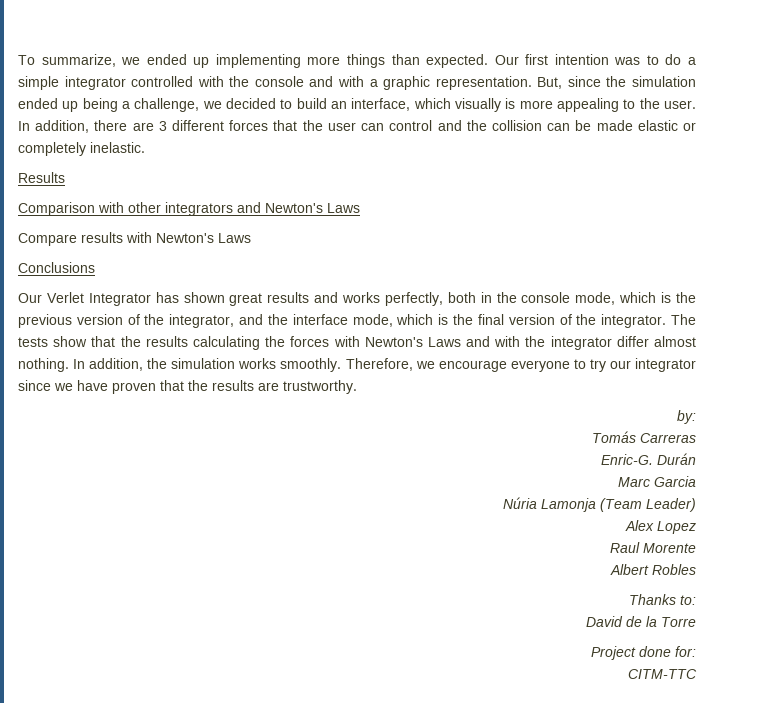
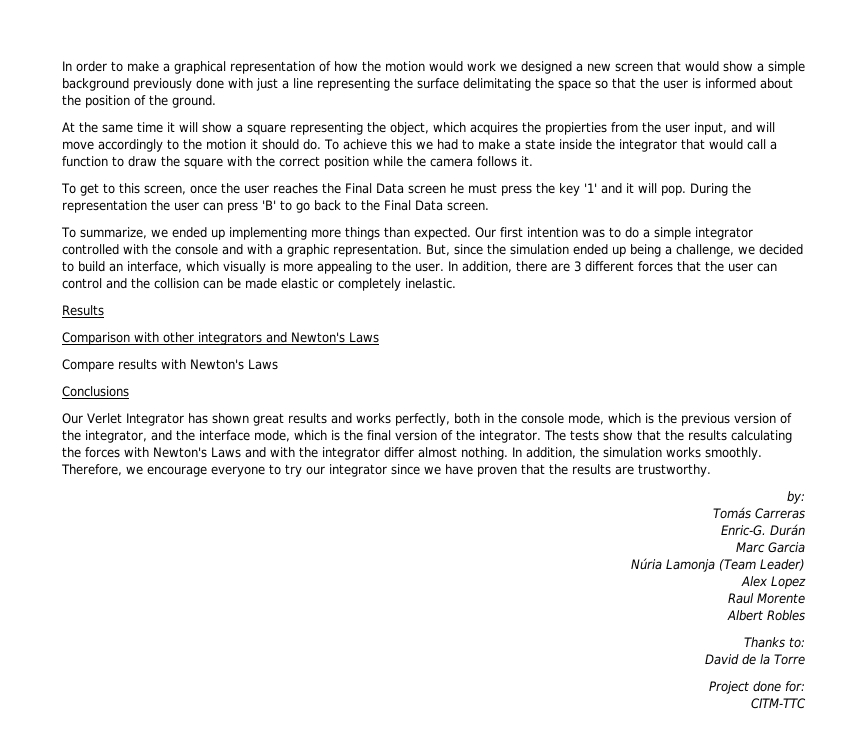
+ In order to make a graphical representation of how the motion would work we designed a new screen that would show a simple background previously done with just a line representing the surface delimitating the space so that the user is informed about the position of the ground.
+ At the same time it will show a square representing the object, which acquires the propierties from the user input, and will move accordingly to the motion it should do. To achieve this we had to make a state inside the integrator that would call a function to draw the square with the correct position while the camera follows it.
+ To get to this screen, once the user reaches the Final Data screen he must press the key '1' and it will pop. During the representation the user can press 'B' to go back to the Final Data screen.

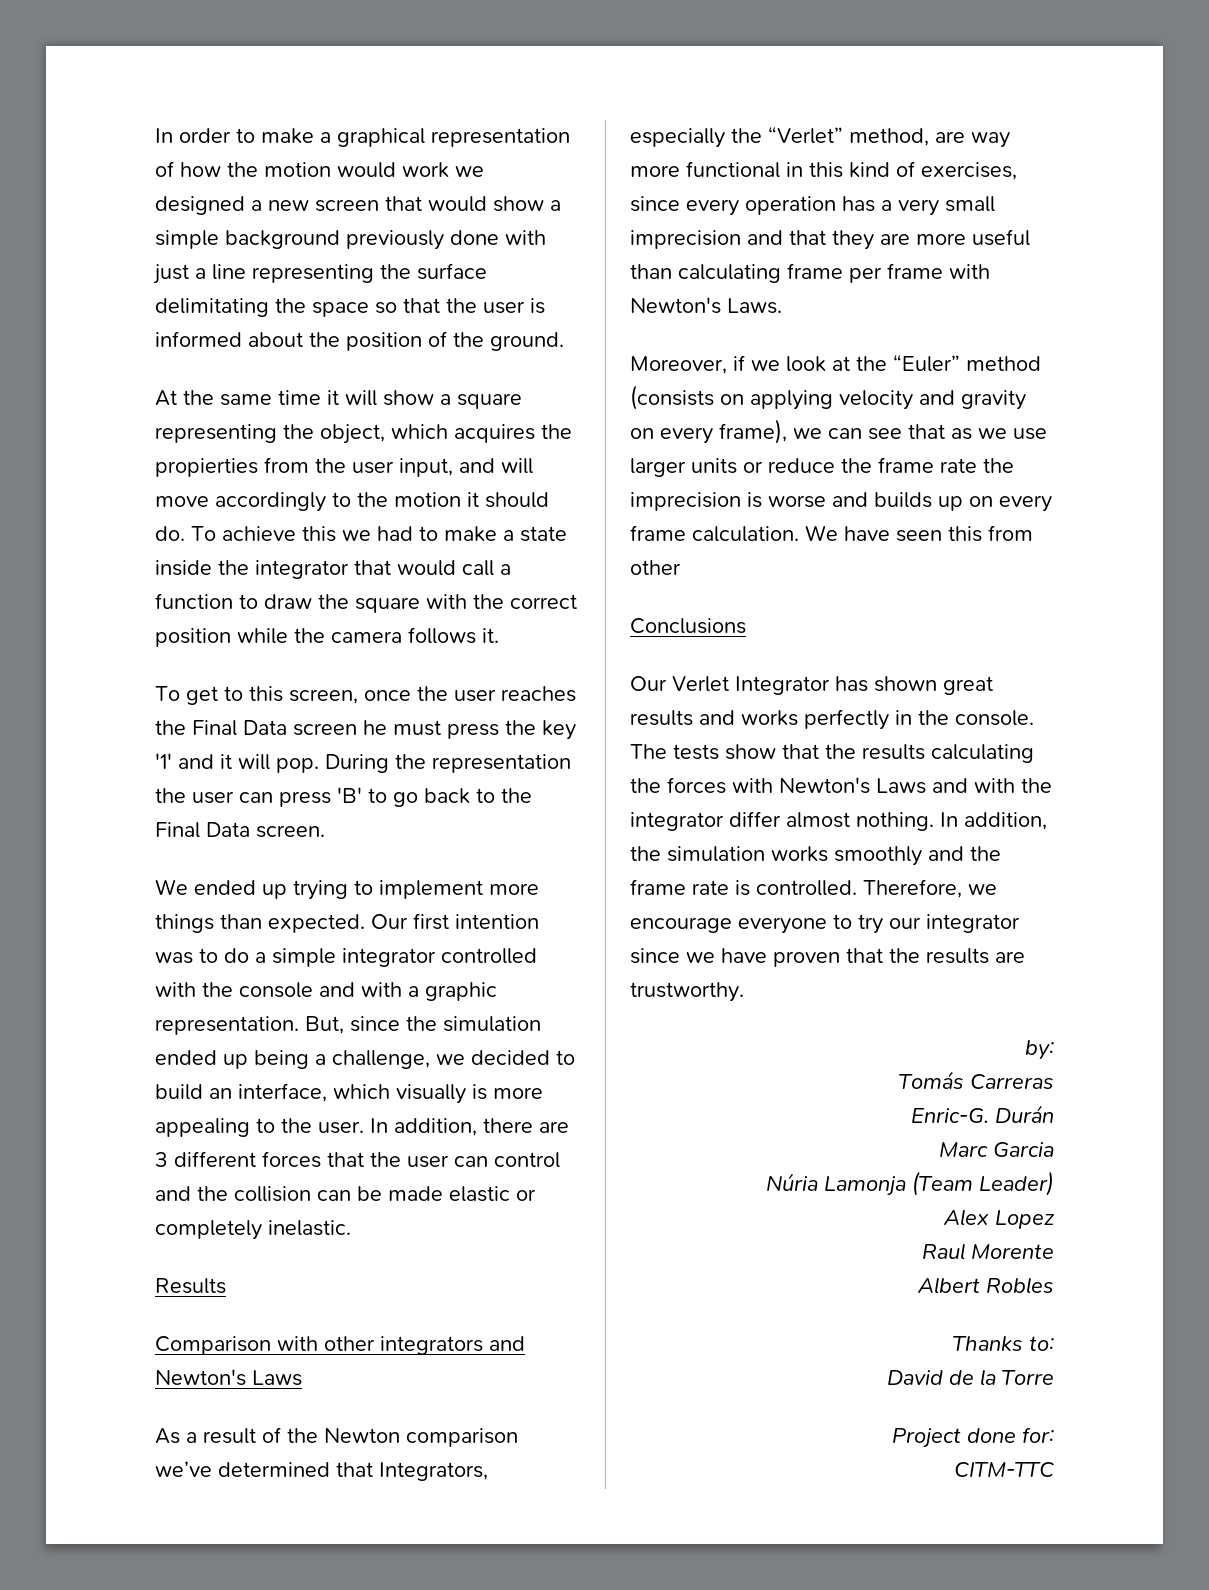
- To summarize, we ended up implementing more things than expected.
+ We ended up trying to implement more things than expected.
- Compare results with Newton's Laws
+ As a result of the Newton comparison we’ve determined that Integrators, especially the “Verlet” method, are way more functional in this kind of exercises, since every operation has a very small imprecision and that they are more useful than calculating frame per frame with Newton's Laws.
+ Moreover, if we look at the “Euler” method (consists on applying velocity and gravity on every frame), we can see that as we use larger units or reduce the frame rate the imprecision is worse and builds up on every frame calculation. We have seen this from other
- Our Verlet Integrator has shown great results and works perfectly, both in the console mode, which is the previous version of the integrator, and the interface mode, which is the final version of the integrator.
+ Our Verlet Integrator has shown great results and works perfectly in the console.
- In addition, the simulation works smoothly.
+ In addition, the simulation works smoothly and the frame rate is controlled.

